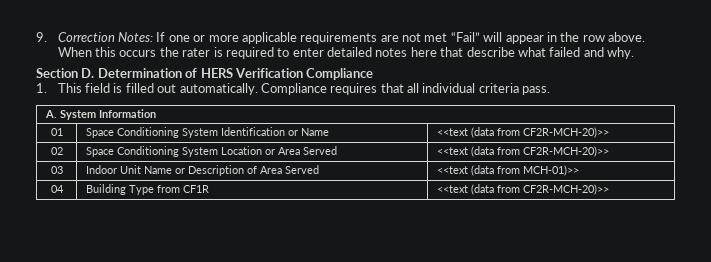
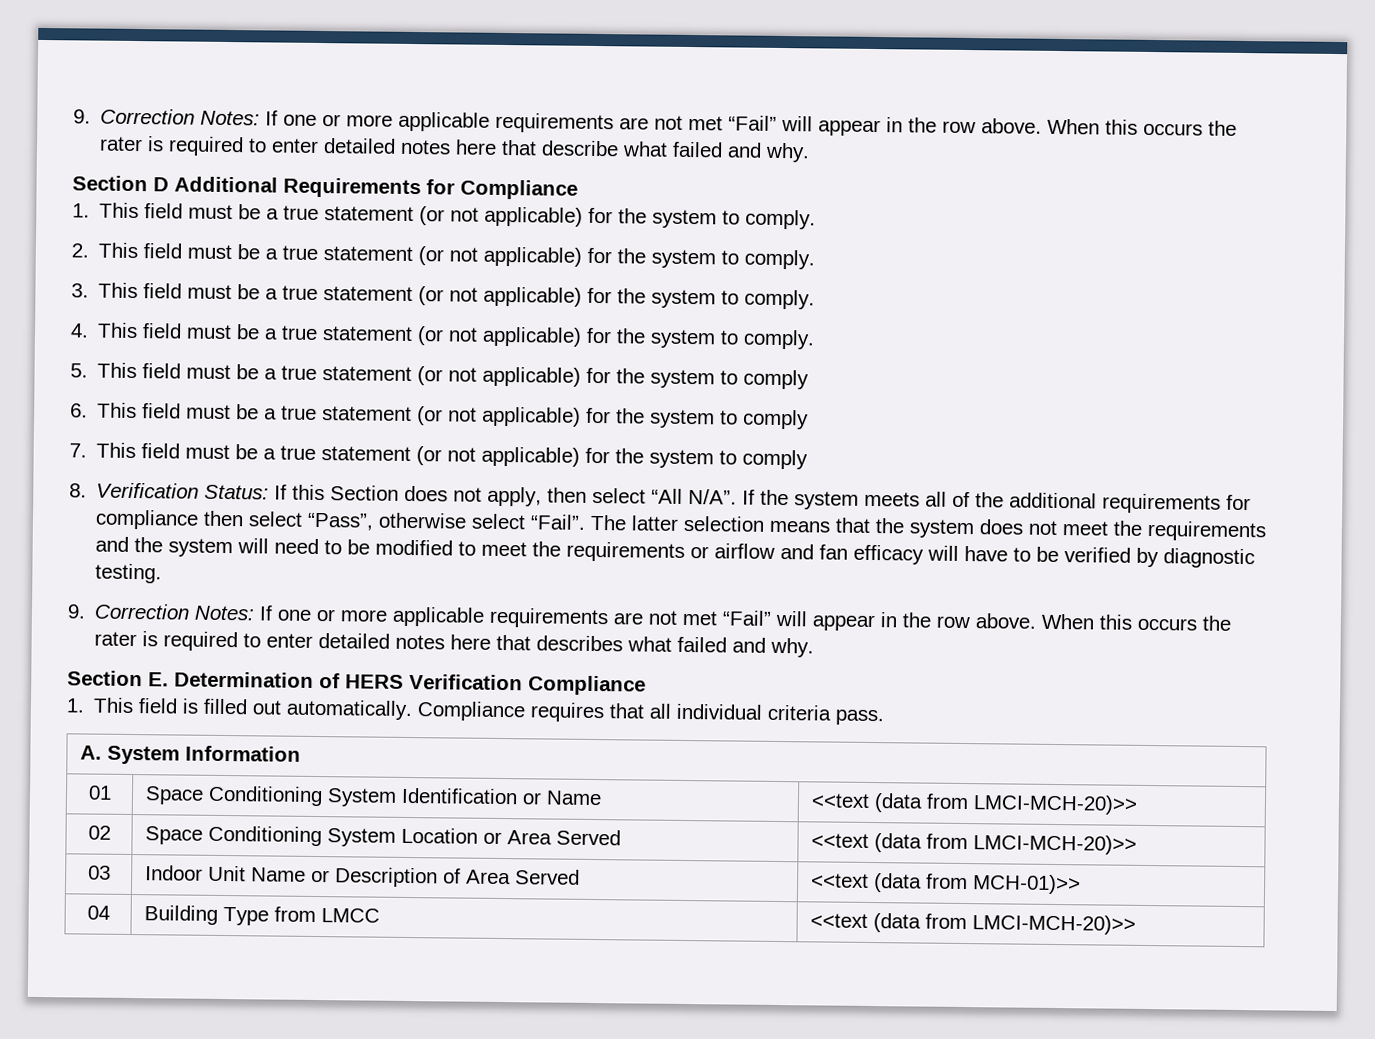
- Section D. Determination of HERS Verification Compliance
+ Section D Additional Requirements for Compliance
+ 1. This field must be a true statement (or not applicable) for the system to comply.
+ 2. This field must be a true statement (or not applicable) for the system to comply.
+ 3. This field must be a true statement (or not applicable) for the system to comply.
+ 4. This field must be a true statement (or not applicable) for the system to comply.
+ 5. This field must be a true statement (or not applicable) for the system to comply
+ 6. This field must be a true statement (or not applicable) for the system to comply
+ 7. This field must be a true statement (or not applicable) for the system to comply
+ 8. Verification Status: If this Section does not apply, then select “All N/A”. If the system meets all of the additional requirements for compliance then select “Pass”, otherwise select “Fail”. The latter selection means that the system does not meet the requirements and the system will need to be modified to meet the requirements or airflow and fan efficacy will have to be verified by diagnostic testing.
+ 9. Correction Notes: If one or more applicable requirements are not met “Fail” will appear in the row above. When this occurs the rater is required to enter detailed notes here that describes what failed and why.
+ Section E. Determination of HERS Verification Compliance
- 01 | Space Conditioning System Identification or Name | <<text (data from CF2R-MCH-20)>>
+ 01 | Space Conditioning System Identification or Name | <<text (data from LMCI-MCH-20)>>
- 02 | Space Conditioning System Location or Area Served | <<text (data from CF2R-MCH-20)>>
+ 02 | Space Conditioning System Location or Area Served | <<text (data from LMCI-MCH-20)>>
- 04 | Building Type from CF1R | <<text (data from CF2R-MCH-20)>>
+ 04 | Building Type from LMCC | <<text (data from LMCI-MCH-20)>>

